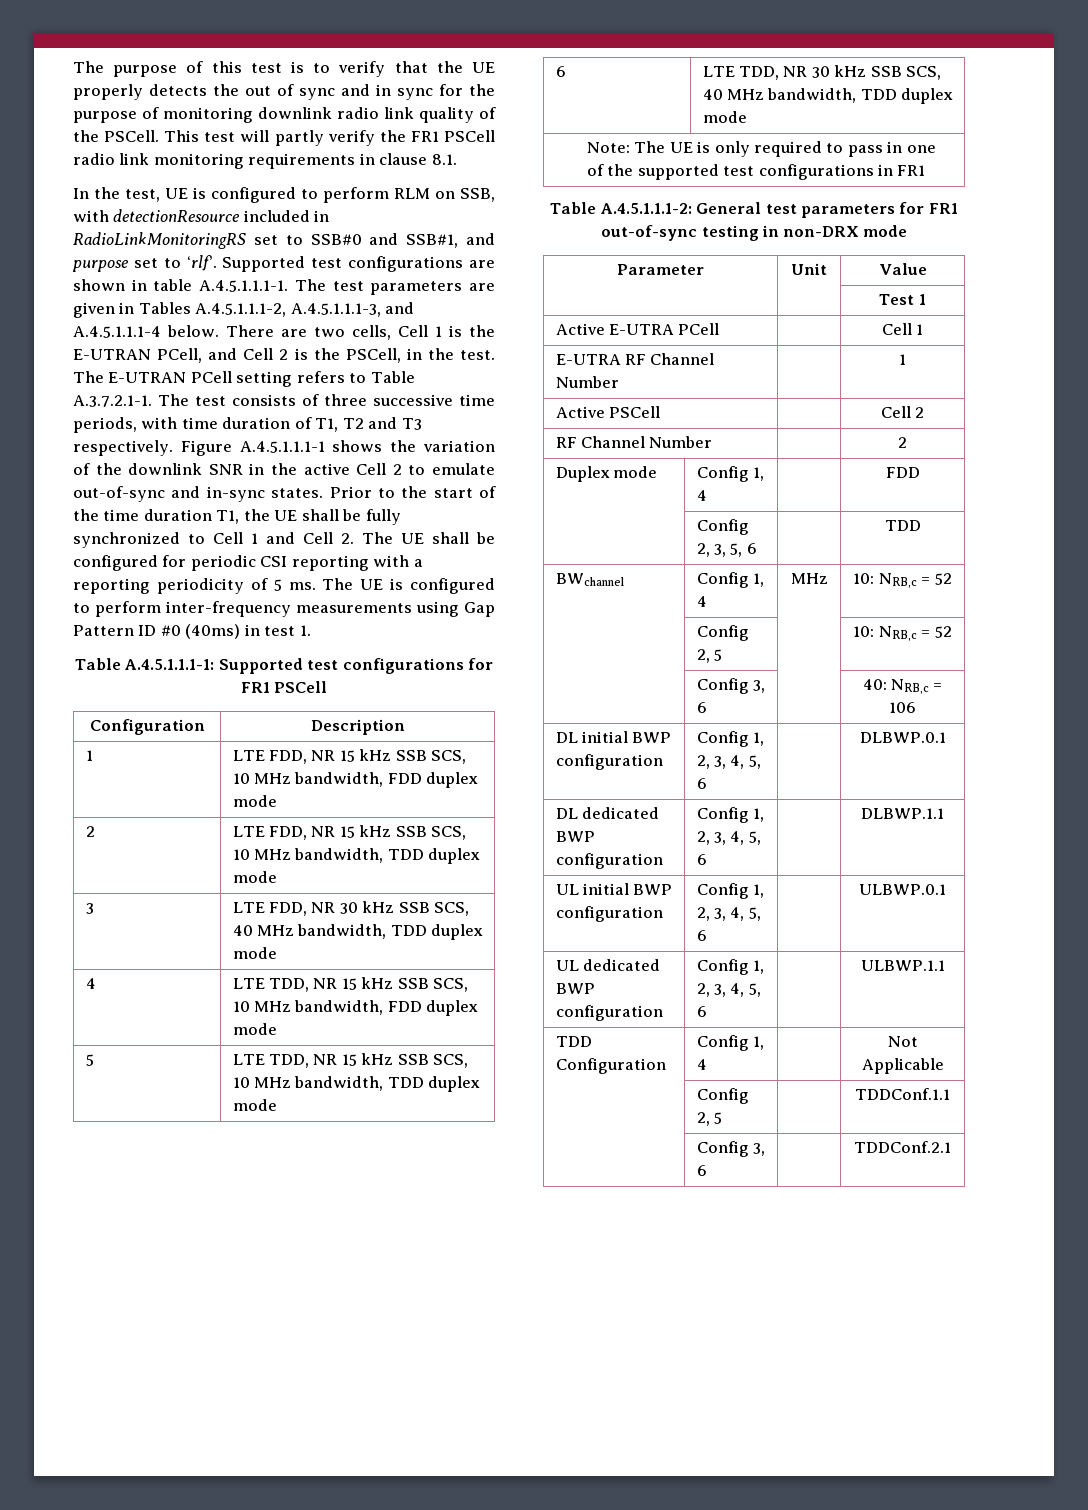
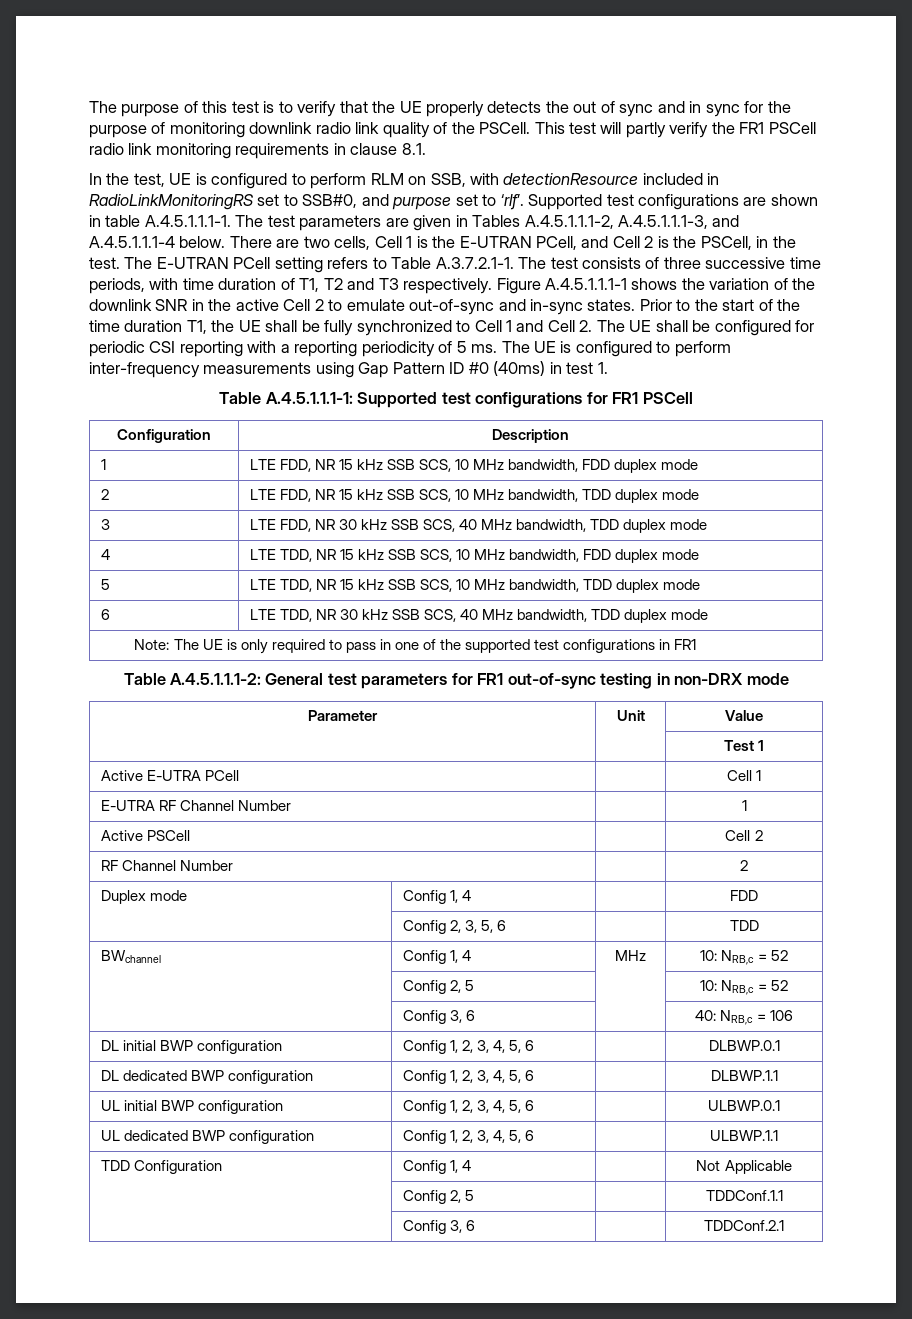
- In the test, UE is configured to perform RLM on SSB, with detectionResource included in RadioLinkMonitoringRS set to SSB#0 and SSB#1, and purpose set to ‘rlf’.
+ In the test, UE is configured to perform RLM on SSB, with detectionResource included in RadioLinkMonitoringRS set to SSB#0, and purpose set to ‘rlf’.

